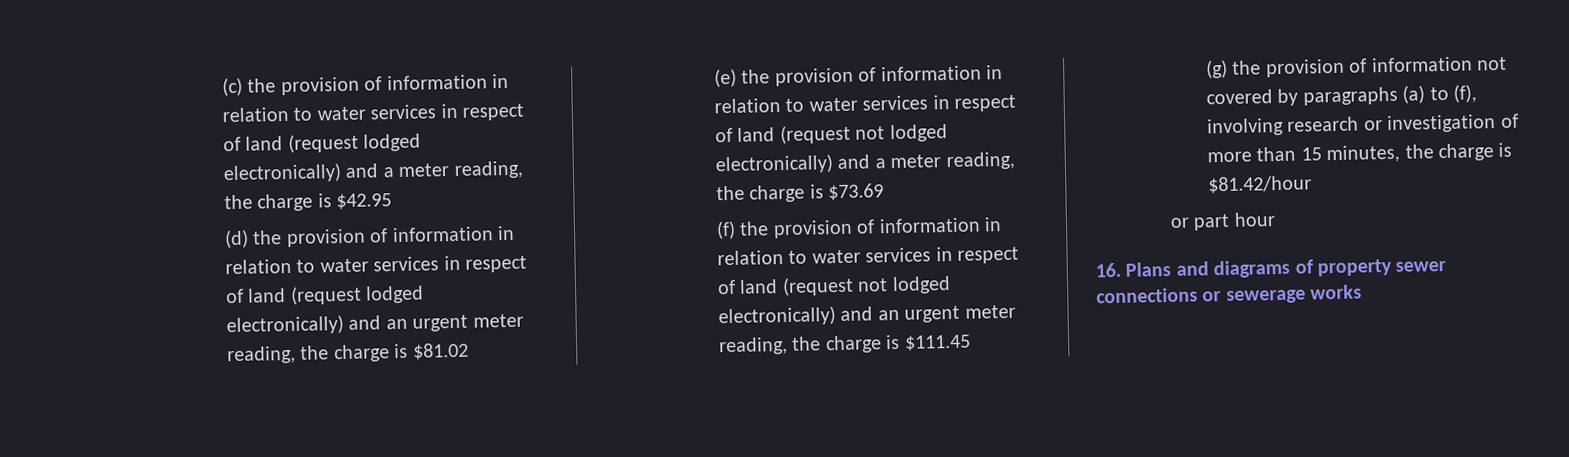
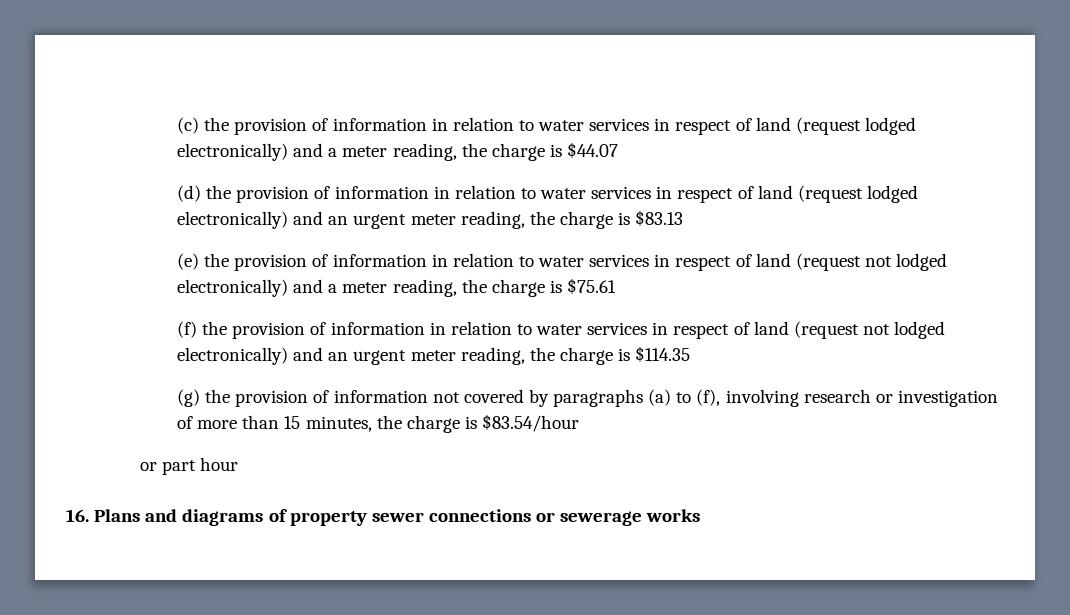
- (c) the provision of information in relation to water services in respect of land (request lodged electronically) and a meter reading, the charge is $42.95
+ (c) the provision of information in relation to water services in respect of land (request lodged electronically) and a meter reading, the charge is $44.07
- (d) the provision of information in relation to water services in respect of land (request lodged electronically) and an urgent meter reading, the charge is $81.02
+ (d) the provision of information in relation to water services in respect of land (request lodged electronically) and an urgent meter reading, the charge is $83.13
- (e) the provision of information in relation to water services in respect of land (request not lodged electronically) and a meter reading, the charge is $73.69
+ (e) the provision of information in relation to water services in respect of land (request not lodged electronically) and a meter reading, the charge is $75.61
- (f) the provision of information in relation to water services in respect of land (request not lodged electronically) and an urgent meter reading, the charge is $111.45
+ (f) the provision of information in relation to water services in respect of land (request not lodged electronically) and an urgent meter reading, the charge is $114.35
- (g) the provision of information not covered by paragraphs (a) to (f), involving research or investigation of more than 15 minutes, the charge is $81.42/hour
+ (g) the provision of information not covered by paragraphs (a) to (f), involving research or investigation of more than 15 minutes, the charge is $83.54/hour

